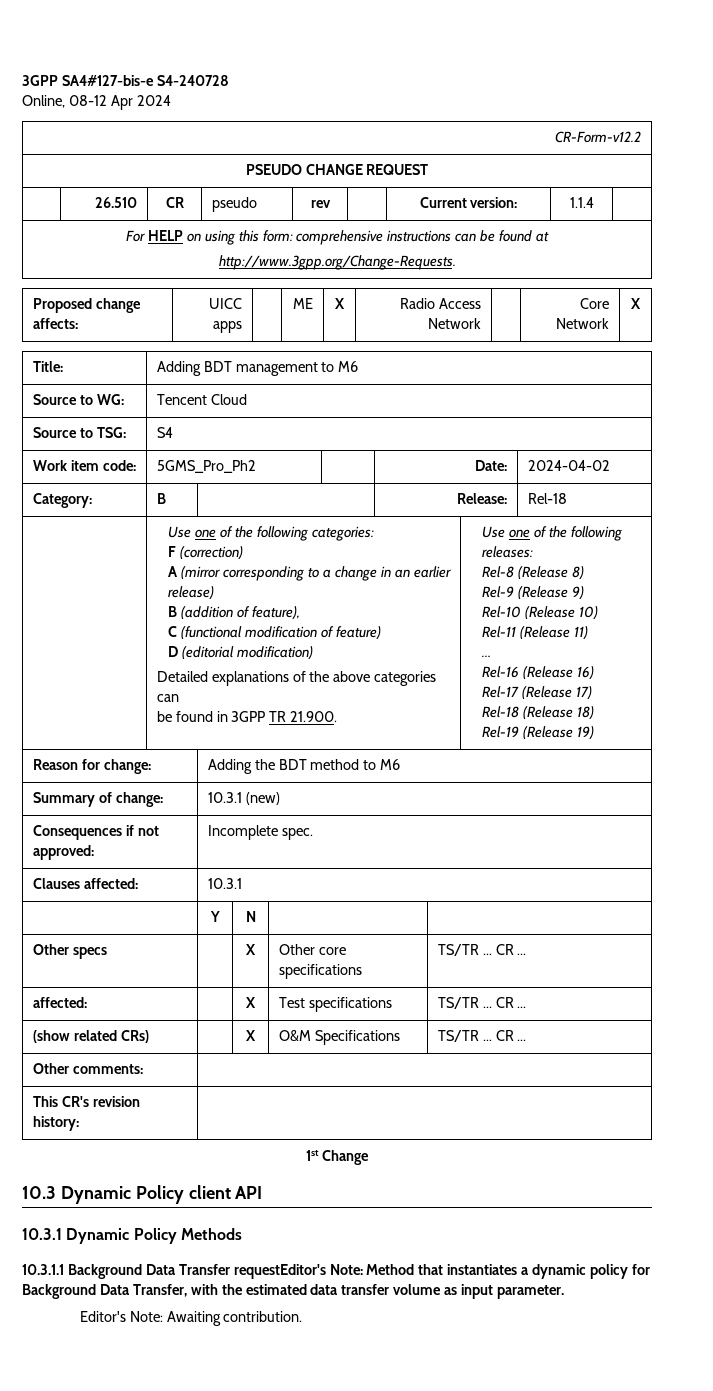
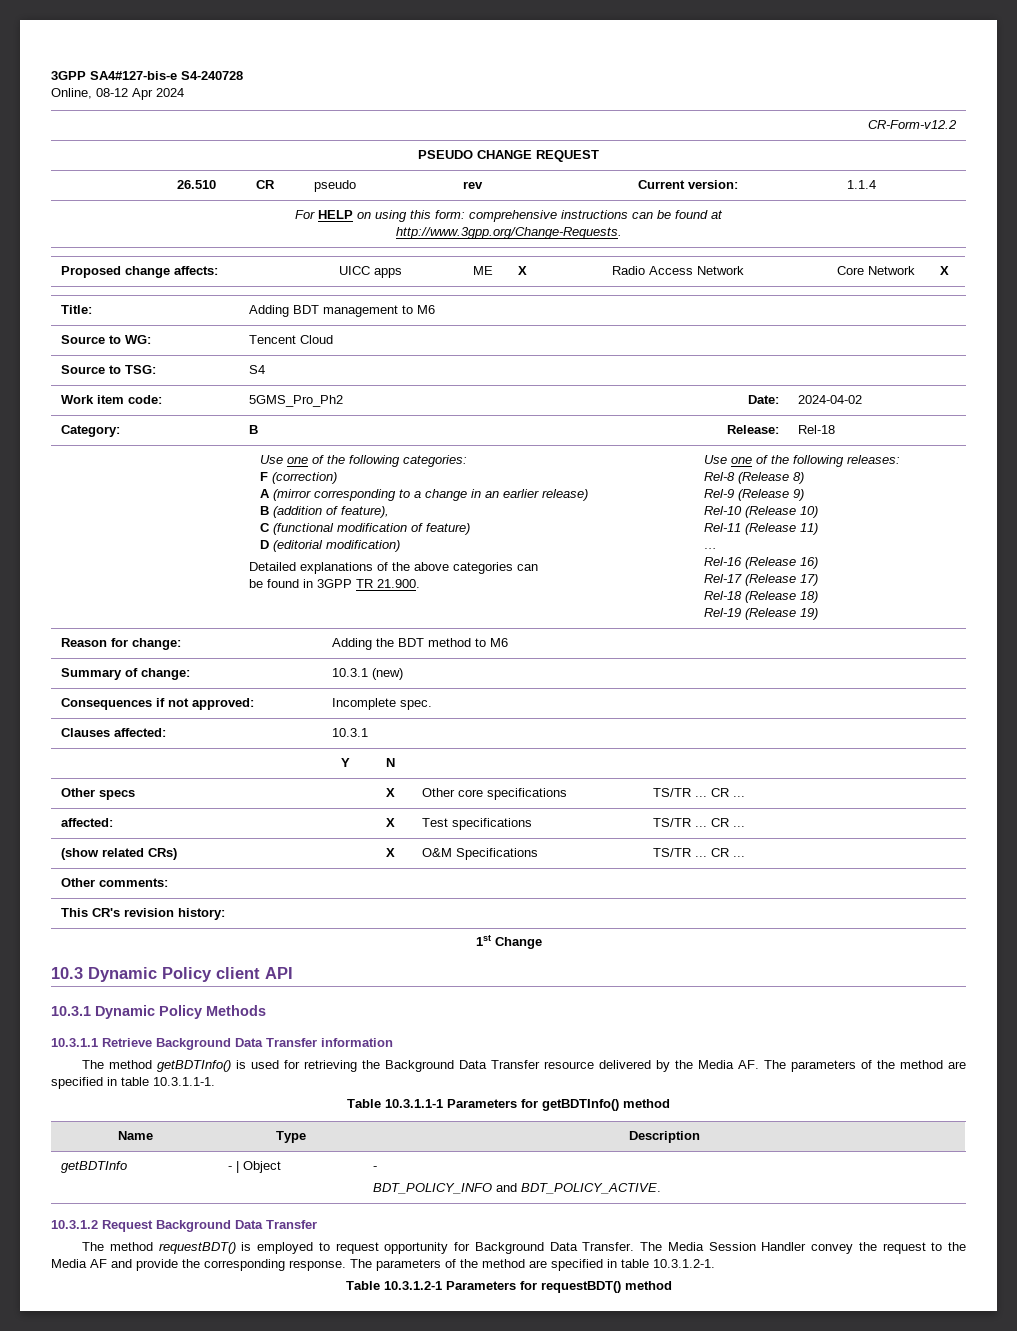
- 10.3.1.1 Background Data Transfer requestEditor's Note: Method that instantiates a dynamic policy for Background Data Transfer, with the estimated data transfer volume as input parameter.
- Editor's Note: Awaiting contribution.
+ 10.3.1.1 Retrieve Background Data Transfer information
+ The method getBDTInfo() is used for retrieving the Background Data Transfer resource delivered by the Media AF. The parameters of the method are specified in table 10.3.1.1-1.
+ Table 10.3.1.1-1 Parameters for getBDTInfo() method
+ Name | Type | Description
+ getBDTInfo | - | Object | -
+ BDT_POLICY_INFO and BDT_POLICY_ACTIVE.
+ 10.3.1.2 Request Background Data Transfer
+ The method requestBDT() is employed to request opportunity for Background Data Transfer. The Media Session Handler convey the request to the Media AF and provide the corresponding response. The parameters of the method are specified in table 10.3.1.2-1.
+ Table 10.3.1.2-1 Parameters for requestBDT() method

